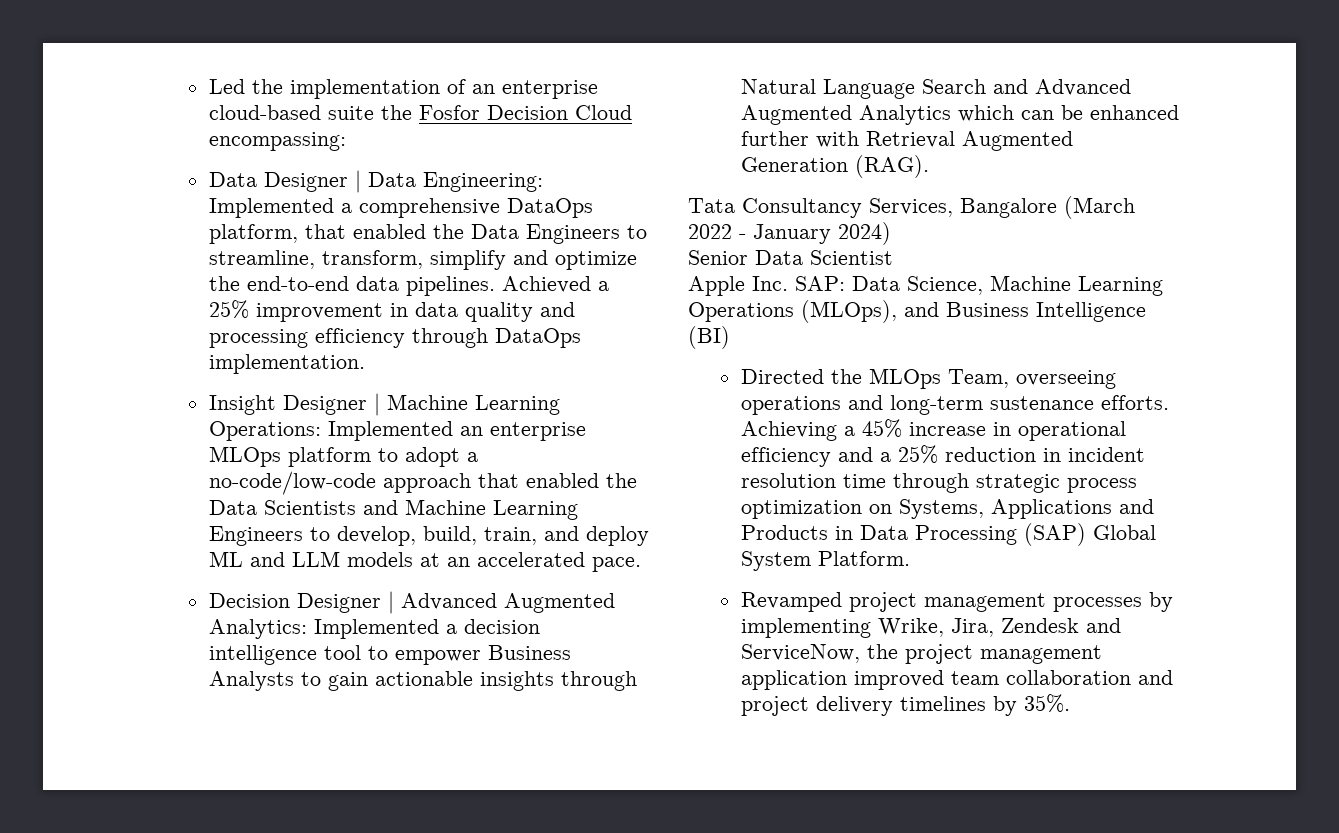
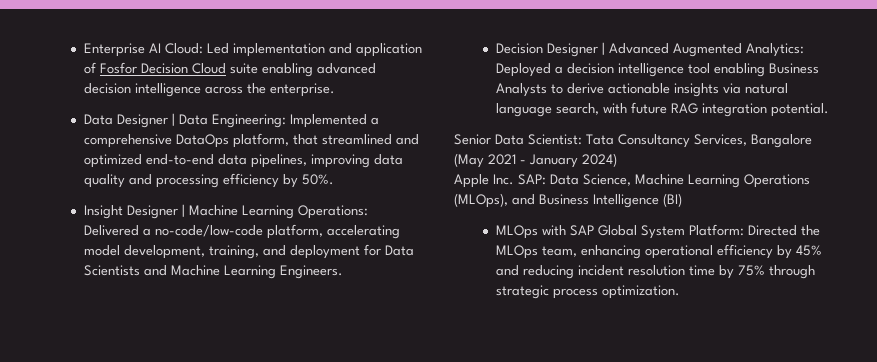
- Led the implementation of an enterprise cloud-based suite the Fosfor Decision Cloud encompassing:
+ Enterprise AI Cloud: Led implementation and application of Fosfor Decision Cloud suite enabling advanced decision intelligence across the enterprise.
- Data Designer | Data Engineering: Implemented a comprehensive DataOps platform, that enabled the Data Engineers to streamline, transform, simplify and optimize the end-to-end data pipelines. Achieved a 25% improvement in data quality and processing efficiency through DataOps implementation.
+ Data Designer | Data Engineering: Implemented a comprehensive DataOps platform, that streamlined and optimized end-to-end data pipelines, improving data quality and processing efficiency by 50%.
- Insight Designer | Machine Learning Operations: Implemented an enterprise MLOps platform to adopt a no-code/low-code approach that enabled the Data Scientists and Machine Learning Engineers to develop, build, train, and deploy ML and LLM models at an accelerated pace.
+ Insight Designer | Machine Learning Operations: Delivered a no-code/low-code platform, accelerating model development, training, and deployment for Data Scientists and Machine Learning Engineers.
- Decision Designer | Advanced Augmented Analytics: Implemented a decision intelligence tool to empower Business Analysts to gain actionable insights through Natural Language Search and Advanced Augmented Analytics which can be enhanced further with Retrieval Augmented Generation (RAG).
- Tata Consultancy Services, Bangalore (March 2022 - January 2024)
+ Decision Designer | Advanced Augmented Analytics: Deployed a decision intelligence tool enabling Business Analysts to derive actionable insights via natural language search, with future RAG integration potential.
+ Senior Data Scientist: Tata Consultancy Services, Bangalore (May 2021 - January 2024)
- Senior Data Scientist
- Directed the MLOps Team, overseeing operations and long-term sustenance efforts. Achieving a 45% increase in operational efficiency and a 25% reduction in incident resolution time through strategic process optimization on Systems, Applications and Products in Data Processing (SAP) Global System Platform.
- Revamped project management processes by implementing Wrike, Jira, Zendesk and ServiceNow, the project management application improved team collaboration and project delivery timelines by 35%.
+ MLOps with SAP Global System Platform: Directed the MLOps team, enhancing operational efficiency by 45% and reducing incident resolution time by 75% through strategic process optimization.

